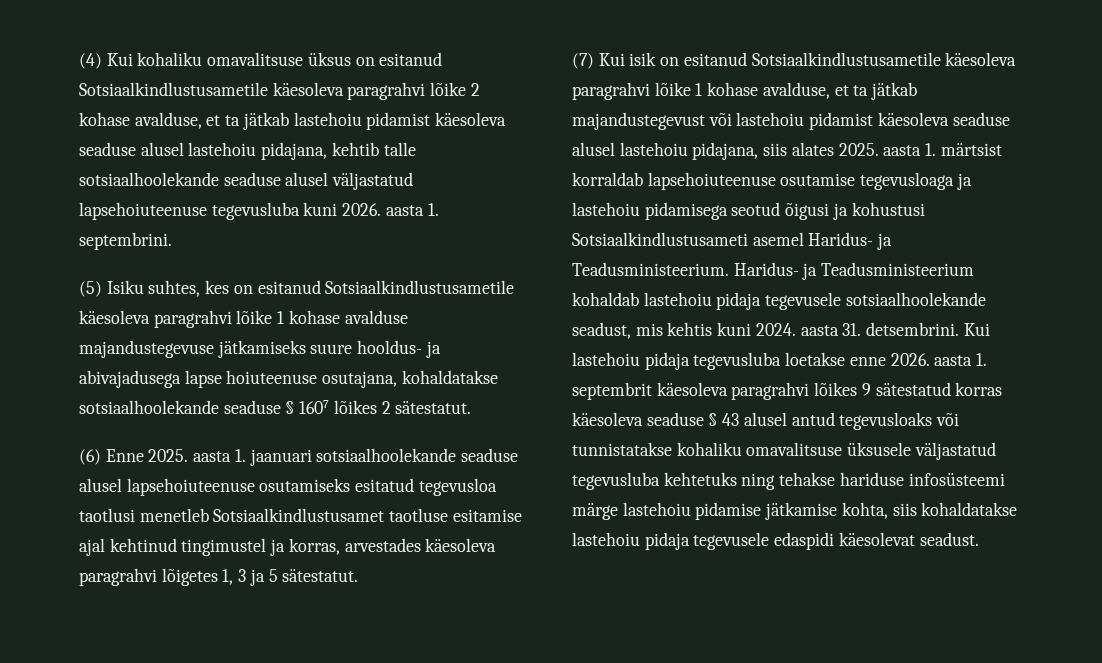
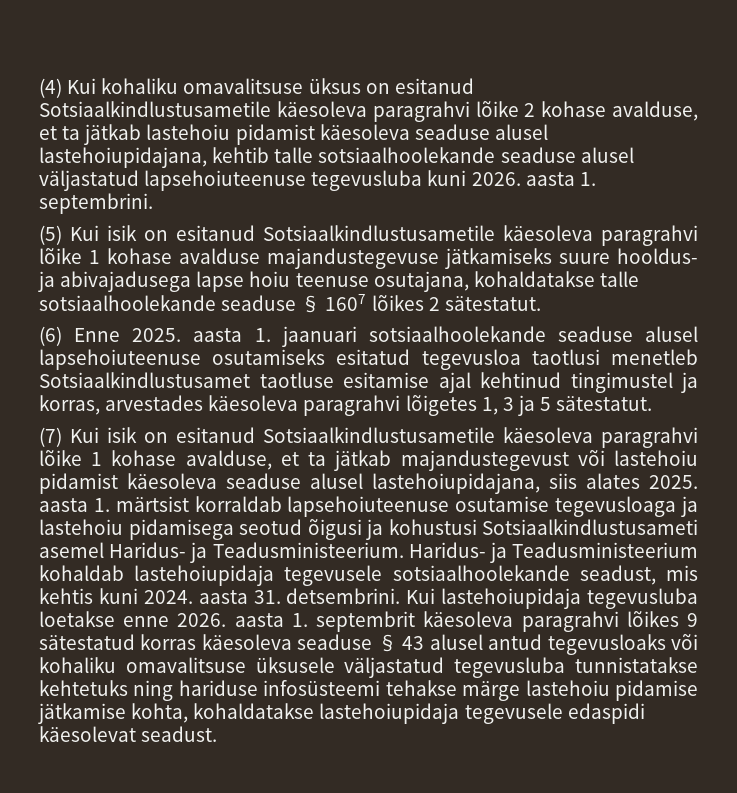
- (4) Kui kohaliku omavalitsuse üksus on esitanud Sotsiaalkindlustusametile käesoleva paragrahvi lõike 2 kohase avalduse, et ta jätkab lastehoiu pidamist käesoleva seaduse alusel lastehoiu pidajana, kehtib talle sotsiaalhoolekande seaduse alusel väljastatud lapsehoiuteenuse tegevusluba kuni 2026. aasta 1. septembrini.
+ (4) Kui kohaliku omavalitsuse üksus on esitanud Sotsiaalkindlustusametile käesoleva paragrahvi lõike 2 kohase avalduse, et ta jätkab lastehoiu pidamist käesoleva seaduse alusel lastehoiupidajana, kehtib talle sotsiaalhoolekande seaduse alusel väljastatud lapsehoiuteenuse tegevusluba kuni 2026. aasta 1. septembrini.
- (5) Isiku suhtes, kes on esitanud Sotsiaalkindlustusametile käesoleva paragrahvi lõike 1 kohase avalduse majandustegevuse jätkamiseks suure hooldus- ja abivajadusega lapse hoiuteenuse osutajana, kohaldatakse sotsiaalhoolekande seaduse § 1607 lõikes 2 sätestatut.
+ (5) Kui isik on esitanud Sotsiaalkindlustusametile käesoleva paragrahvi lõike 1 kohase avalduse majandustegevuse jätkamiseks suure hooldus- ja abivajadusega lapse hoiu teenuse osutajana, kohaldatakse talle sotsiaalhoolekande seaduse § 1607 lõikes 2 sätestatut.
- (7) Kui isik on esitanud Sotsiaalkindlustusametile käesoleva paragrahvi lõike 1 kohase avalduse, et ta jätkab majandustegevust või lastehoiu pidamist käesoleva seaduse alusel lastehoiu pidajana, siis alates 2025. aasta 1. märtsist korraldab lapsehoiuteenuse osutamise tegevusloaga ja lastehoiu pidamisega seotud õigusi ja kohustusi Sotsiaalkindlustusameti asemel Haridus- ja Teadusministeerium.
+ (7) Kui isik on esitanud Sotsiaalkindlustusametile käesoleva paragrahvi lõike 1 kohase avalduse, et ta jätkab majandustegevust või lastehoiu pidamist käesoleva seaduse alusel lastehoiupidajana, siis alates 2025. aasta 1. märtsist korraldab lapsehoiuteenuse osutamise tegevusloaga ja lastehoiu pidamisega seotud õigusi ja kohustusi Sotsiaalkindlustusameti asemel Haridus- ja Teadusministeerium.
- Haridus- ja Teadusministeerium kohaldab lastehoiu pidaja tegevusele sotsiaalhoolekande seadust, mis kehtis kuni 2024. aasta 31. detsembrini.
+ Haridus- ja Teadusministeerium kohaldab lastehoiupidaja tegevusele sotsiaalhoolekande seadust, mis kehtis kuni 2024. aasta 31. detsembrini.
- Kui lastehoiu pidaja tegevusluba loetakse enne 2026. aasta 1. septembrit käesoleva paragrahvi lõikes 9 sätestatud korras käesoleva seaduse § 43 alusel antud tegevusloaks või tunnistatakse kohaliku omavalitsuse üksusele väljastatud tegevusluba kehtetuks ning tehakse hariduse infosüsteemi märge lastehoiu pidamise jätkamise kohta, siis kohaldatakse lastehoiu pidaja tegevusele edaspidi käesolevat seadust.
+ Kui lastehoiupidaja tegevusluba loetakse enne 2026. aasta 1. septembrit käesoleva paragrahvi lõikes 9 sätestatud korras käesoleva seaduse § 43 alusel antud tegevusloaks või kohaliku omavalitsuse üksusele väljastatud tegevusluba tunnistatakse kehtetuks ning hariduse infosüsteemi tehakse märge lastehoiu pidamise jätkamise kohta, kohaldatakse lastehoiupidaja tegevusele edaspidi käesolevat seadust.

